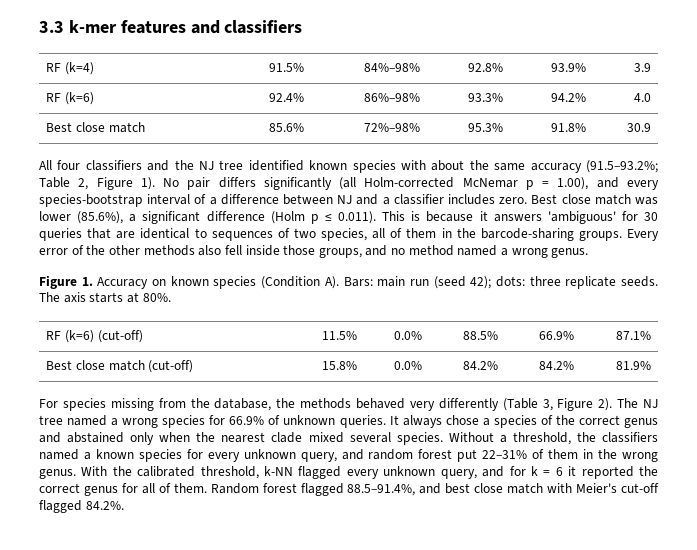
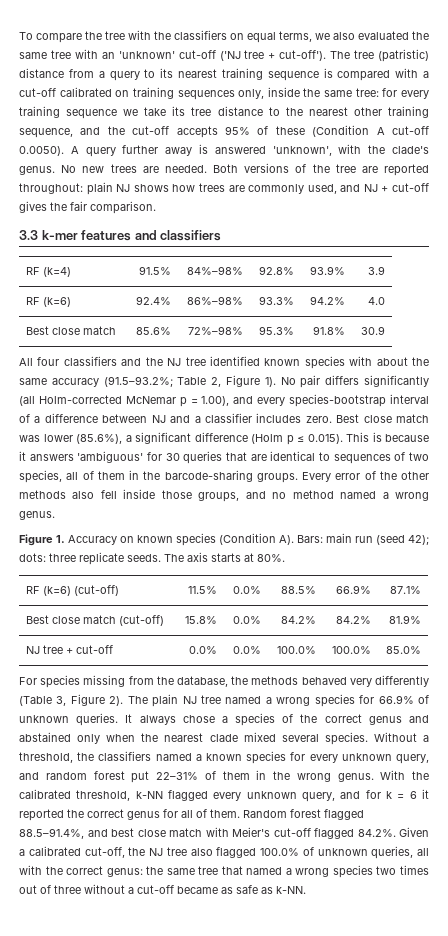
+ To compare the tree with the classifiers on equal terms, we also evaluated the same tree with an 'unknown' cut-off ('NJ tree + cut-off'). The tree (patristic) distance from a query to its nearest training sequence is compared with a cut-off calibrated on training sequences only, inside the same tree: for every training sequence we take its tree distance to the nearest other training sequence, and the cut-off accepts 95% of these (Condition A cut-off 0.0050). A query further away is answered 'unknown', with the clade's genus. No new trees are needed. Both versions of the tree are reported throughout: plain NJ shows how trees are commonly used, and NJ + cut-off gives the fair comparison.
- Best close match was lower (85.6%), a significant difference (Holm p ≤ 0.011). This is because it answers 'ambiguous' for 30 queries that are identical to sequences of two species, all of them in the barcode-sharing groups.
+ Best close match was lower (85.6%), a significant difference (Holm p ≤ 0.015). This is because it answers 'ambiguous' for 30 queries that are identical to sequences of two species, all of them in the barcode-sharing groups.
+ NJ tree + cut-off | 0.0% | 0.0% | 100.0% | 100.0% | 85.0%
- The NJ tree named a wrong species for 66.9% of unknown queries.
+ The plain NJ tree named a wrong species for 66.9% of unknown queries.
- Random forest flagged 88.5–91.4%, and best close match with Meier's cut-off flagged 84.2%.
+ Random forest flagged 88.5–91.4%, and best close match with Meier's cut-off flagged 84.2%. Given a calibrated cut-off, the NJ tree also flagged 100.0% of unknown queries, all with the correct genus: the same tree that named a wrong species two times out of three without a cut-off became as safe as k-NN.

